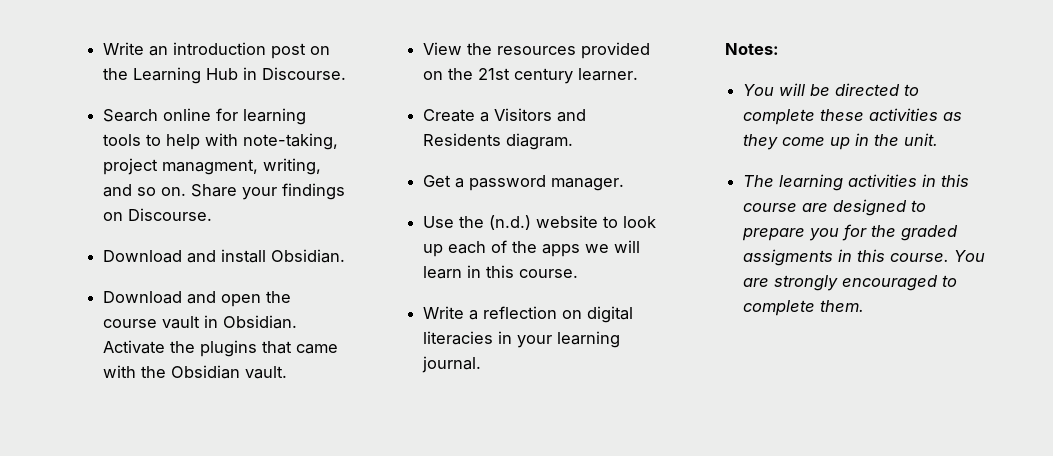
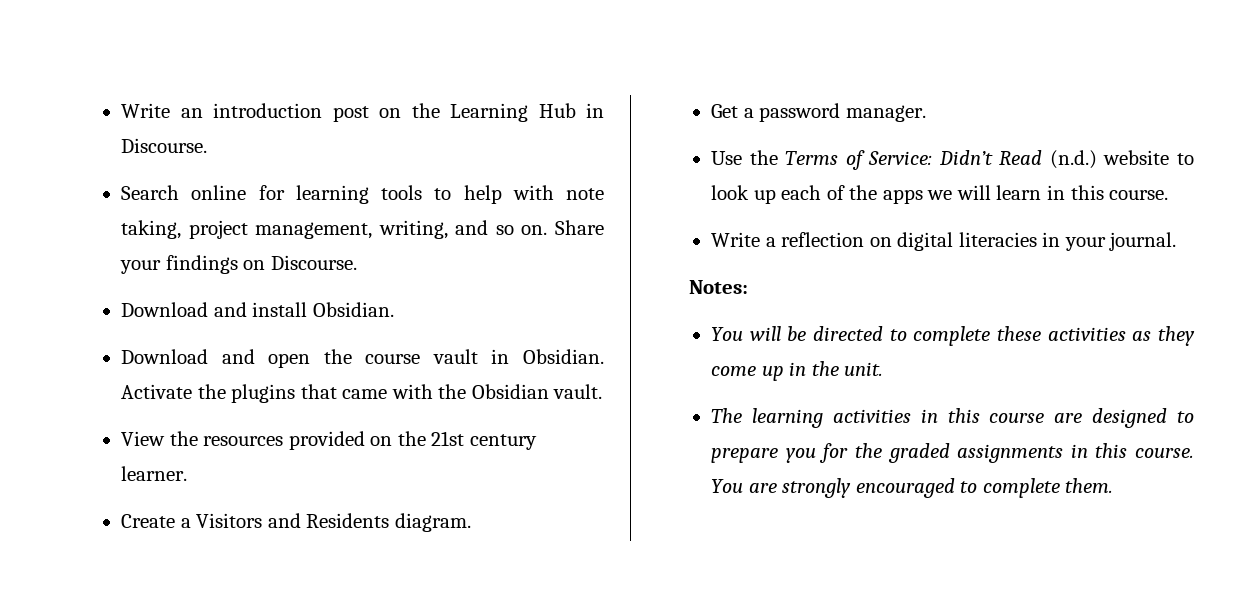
- Search online for learning tools to help with note-taking, project managment, writing, and so on.
+ Search online for learning tools to help with note taking, project management, writing, and so on.
- Use the (n.d.) website to look up each of the apps we will learn in this course.
+ Use the Terms of Service: Didn’t Read (n.d.) website to look up each of the apps we will learn in this course.
- Write a reflection on digital literacies in your learning journal.
+ Write a reflection on digital literacies in your journal.
- The learning activities in this course are designed to prepare you for the graded assigments in this course.
+ The learning activities in this course are designed to prepare you for the graded assignments in this course.

